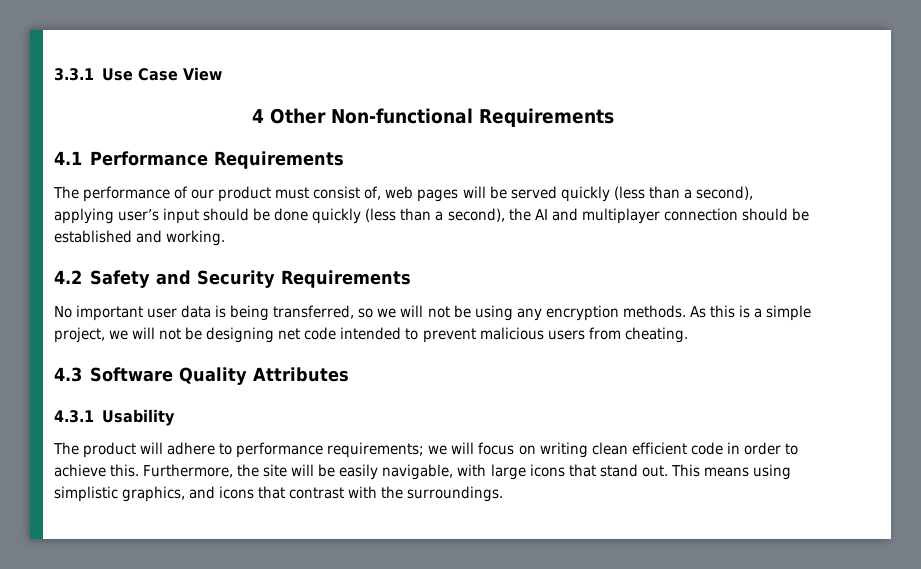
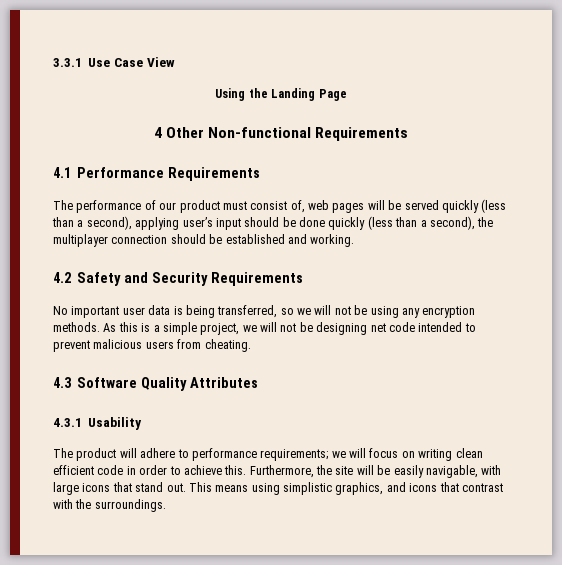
+ Using the Landing Page
- The performance of our product must consist of, web pages will be served quickly (less than a second), applying user’s input should be done quickly (less than a second), the AI and multiplayer connection should be established and working.
+ The performance of our product must consist of, web pages will be served quickly (less than a second), applying user’s input should be done quickly (less than a second), the multiplayer connection should be established and working.

